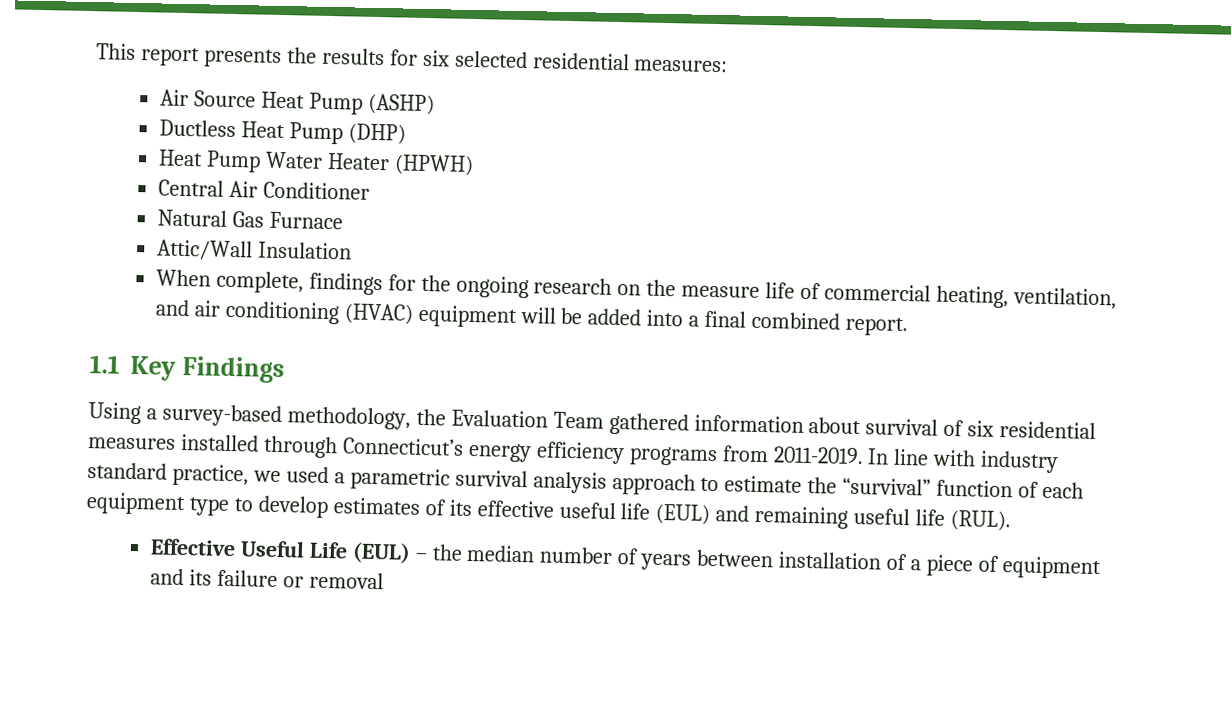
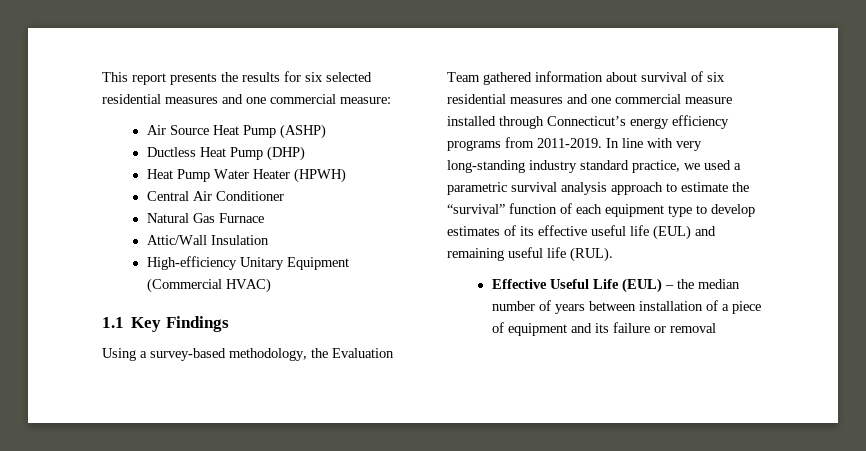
- This report presents the results for six selected residential measures:
+ This report presents the results for six selected residential measures and one commercial measure:
- When complete, findings for the ongoing research on the measure life of commercial heating, ventilation, and air conditioning (HVAC) equipment will be added into a final combined report.
+ High-efficiency Unitary Equipment (Commercial HVAC)
- Using a survey-based methodology, the Evaluation Team gathered information about survival of six residential measures installed through Connecticut’s energy efficiency programs from 2011-2019.
+ Using a survey-based methodology, the Evaluation Team gathered information about survival of six residential measures and one commercial measure installed through Connecticut’s energy efficiency programs from 2011-2019.
- In line with industry standard practice, we used a parametric survival analysis approach to estimate the “survival” function of each equipment type to develop estimates of its effective useful life (EUL) and remaining useful life (RUL).
+ In line with very long-standing industry standard practice, we used a parametric survival analysis approach to estimate the “survival” function of each equipment type to develop estimates of its effective useful life (EUL) and remaining useful life (RUL).

